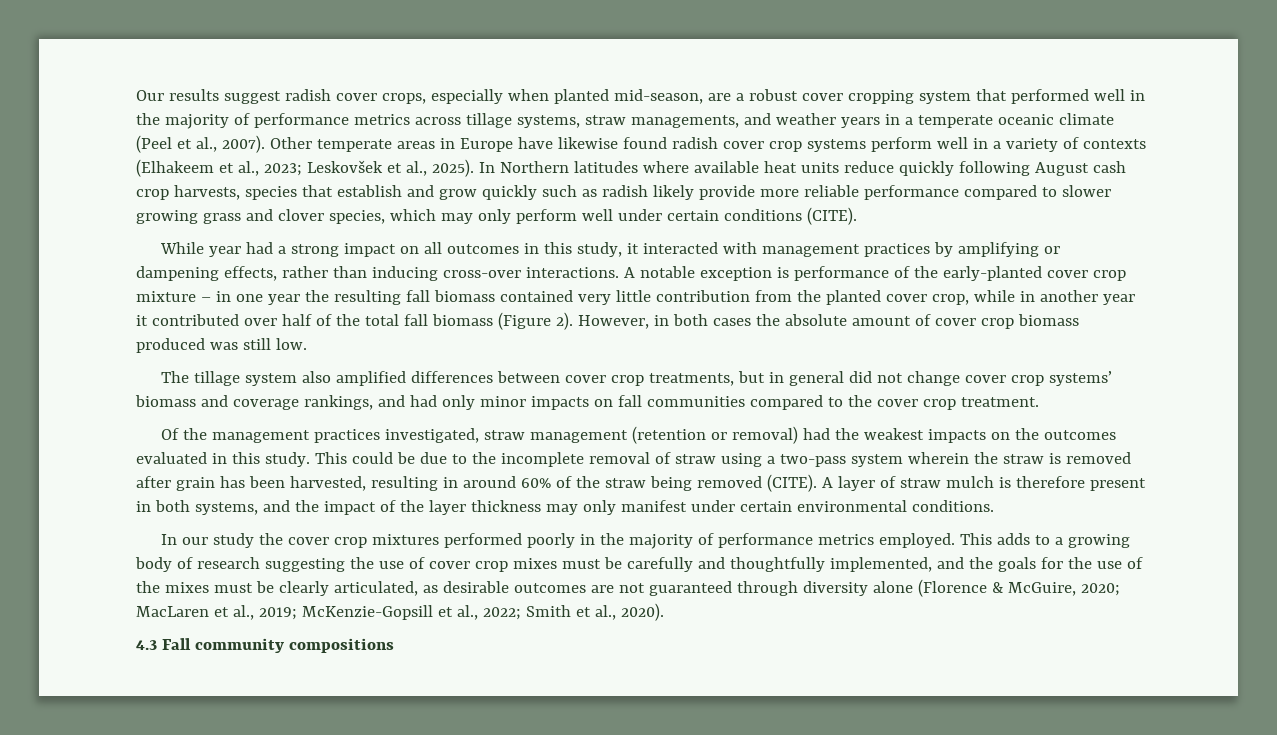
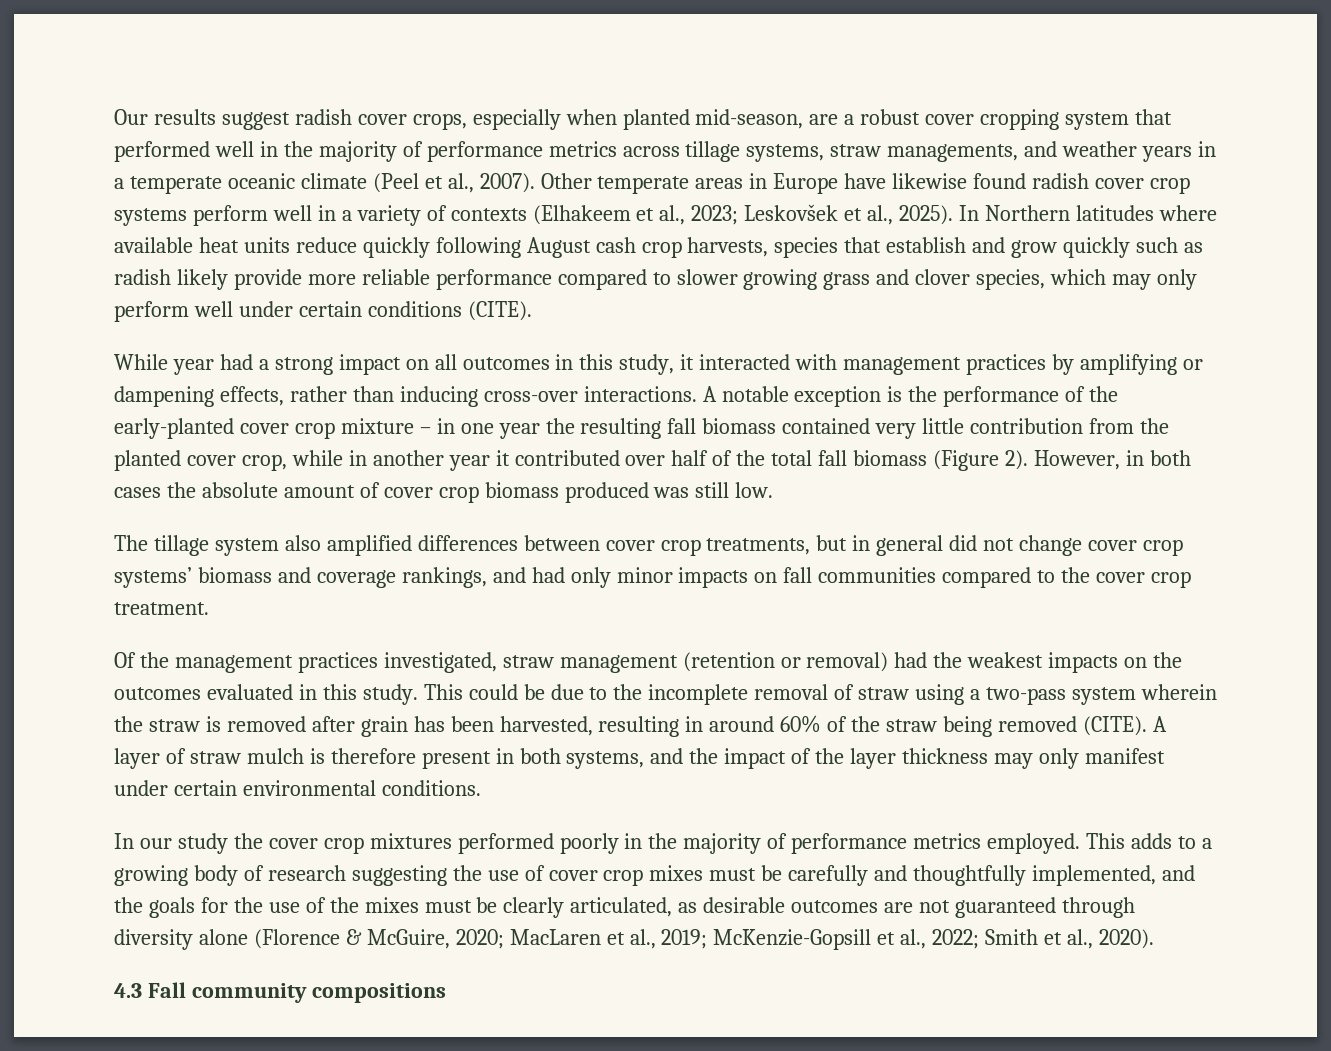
- A notable exception is performance of the early-planted cover crop mixture – in one year the resulting fall biomass contained very little contribution from the planted cover crop, while in another year it contributed over half of the total fall biomass (Figure 2).
+ A notable exception is the performance of the early-planted cover crop mixture – in one year the resulting fall biomass contained very little contribution from the planted cover crop, while in another year it contributed over half of the total fall biomass (Figure 2).

